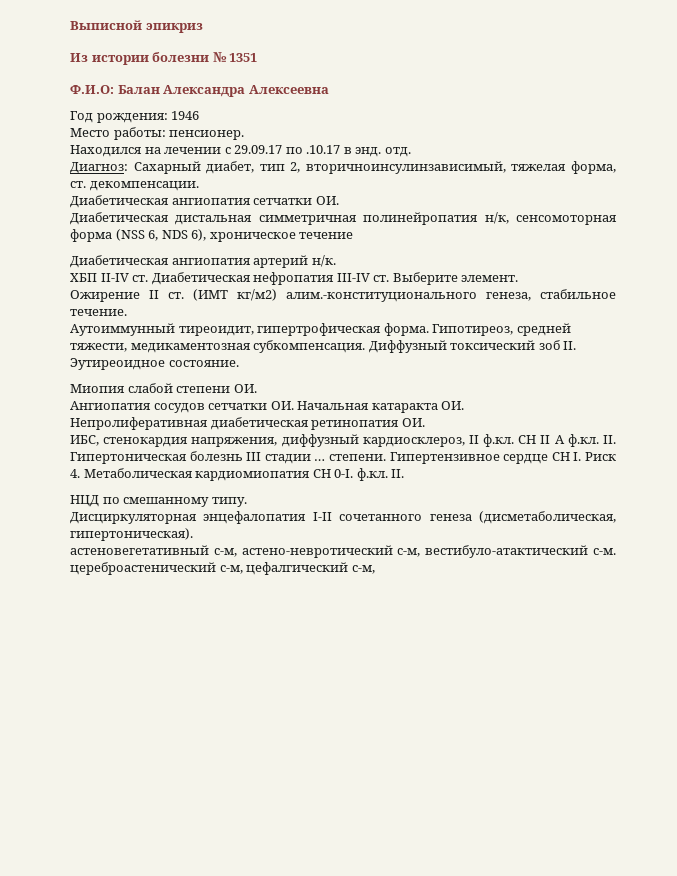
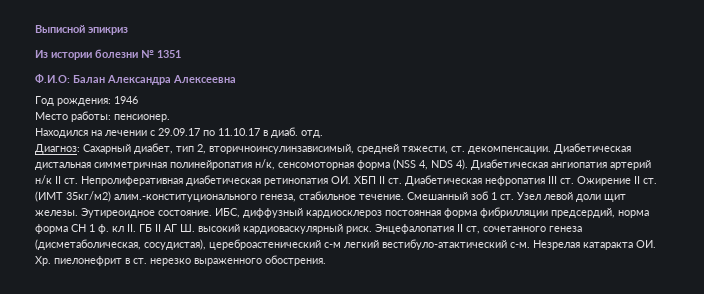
- Находился на лечении с 29.09.17 по .10.17 в энд. отд.
+ Находился на лечении с 29.09.17 по 11.10.17 в диаб. отд.
- Диагноз: Сахарный диабет, тип 2, вторичноинсулинзависимый, тяжелая форма, ст. декомпенсации.
- Диабетическая ангиопатия сетчатки ОИ.
- Диабетическая дистальная симметричная полинейропатия н/к, сенсомоторная форма (NSS 6, NDS 6), хроническое течение
- Диабетическая ангиопатия артерий н/к.
- ХБП II-IV ст. Диабетическая нефропатия III-IV ст. Выберите элемент.
- Ожирение II ст. (ИМТ кг/м2) алим.-конституционального генеза, стабильное течение.
- Аутоиммунный тиреоидит, гипертрофическая форма. Гипотиреоз, средней тяжести, медикаментозная субкомпенсация. Диффузный токсический зоб II. Эутиреоидное состояние.
- Миопия слабой степени ОИ.
- Ангиопатия сосудов сетчатки ОИ. Начальная катаракта ОИ.
- Непролиферативная диабетическая ретинопатия ОИ.
- ИБС, стенокардия напряжения, диффузный кардиосклероз, II ф.кл. СН II А ф.кл. II. Гипертоническая болезнь III стадии … степени. Гипертензивное сердце СН I. Риск 4. Метаболическая кардиомиопатия СН 0-I. ф.кл. II.
- НЦД по смешанному типу.
- Дисциркуляторная энцефалопатия I-II сочетанного генеза (дисметаболическая, гипертоническая).
- астеновегетативный с-м, астено-невротический с-м, вестибуло-атактический с-м. цереброастенический с-м, цефалгический с-м,
+ Диагноз: Сахарный диабет, тип 2, вторичноинсулинзависимый, средней тяжести, ст. декомпенсации. Диабетическая дистальная симметричная полинейропатия н/к, сенсомоторная форма (NSS 4, NDS 4). Диабетическая ангиопатия артерий н/к II ст. Непролиферативная диабетическая ретинопатия ОИ. ХБП II ст. Диабетическая нефропатия III ст. Ожирение II ст. (ИМТ 35кг/м2) алим.-конституционального генеза, стабильное течение. Смешанный зоб 1 ст. Узел левой доли щит железы. Эутиреоидное состояние. ИБС, диффузный кардиосклероз постоянная форма фибрилляции предсердий, норма форма СН 1 ф. кл II. ГБ II АГ Ш. высокий кардиоваскулярный риск. Энцефалопатия II ст, сочетанного генеза (дисметаболическая, сосудистая), цереброастенический с-м легкий вестибуло-атактический с-м. Незрелая катаракта ОИ. Хр. пиелонефрит в ст. нерезко выраженного обострения.

